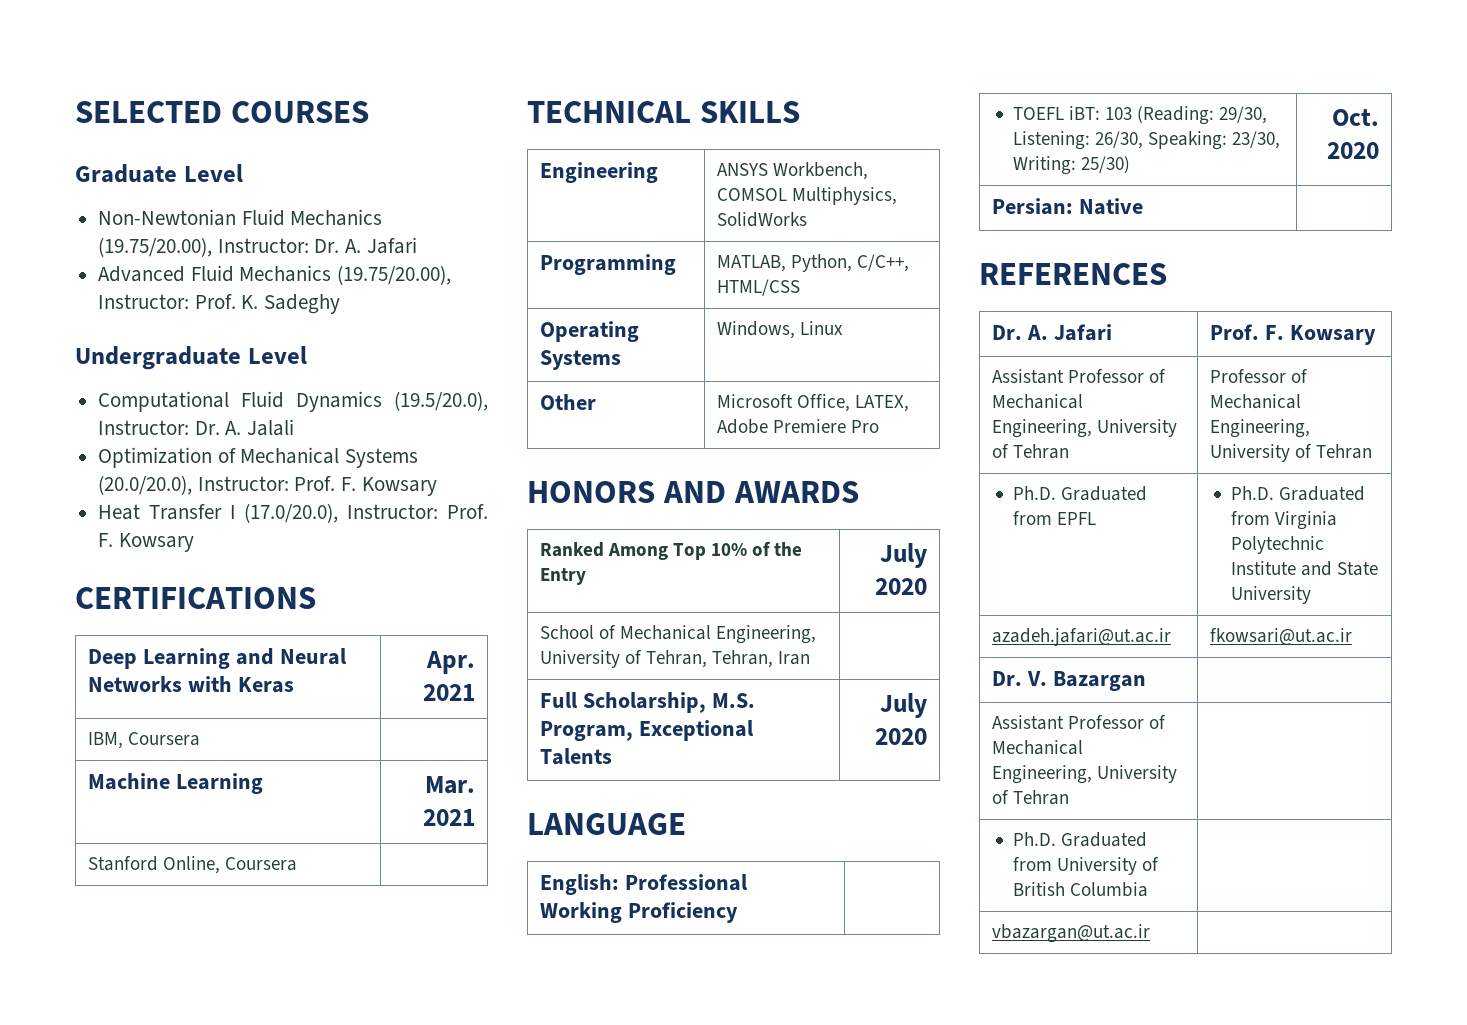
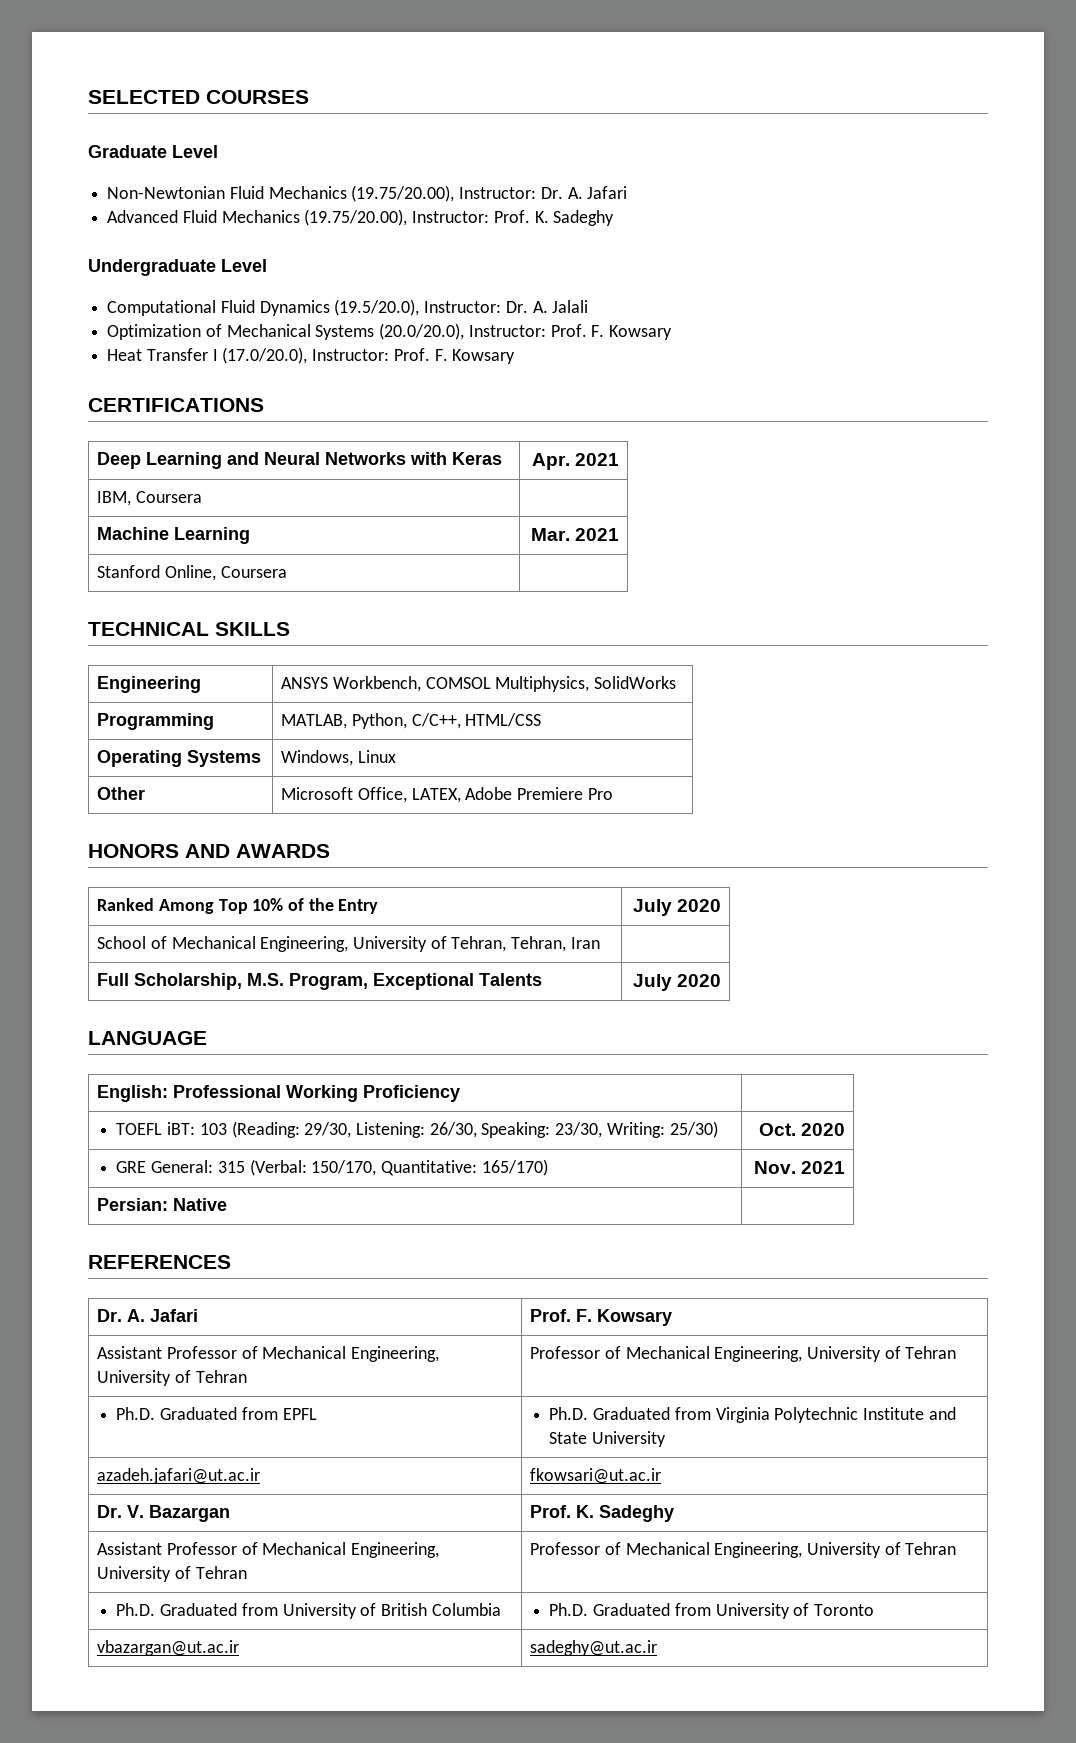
+ GRE General: 315 (Verbal: 150/170, Quantitative: 165/170) | Nov. 2021
- Dr. V. Bazargan |
- Assistant Professor of Mechanical Engineering, University of Tehran |
+ Dr. V. Bazargan | Prof. K. Sadeghy
+ Assistant Professor of Mechanical Engineering, University of Tehran | Professor of Mechanical Engineering, University of Tehran
- Ph.D. Graduated from University of British Columbia |
+ Ph.D. Graduated from University of British Columbia | Ph.D. Graduated from University of Toronto
- vbazargan@ut.ac.ir |
+ vbazargan@ut.ac.ir | sadeghy@ut.ac.ir

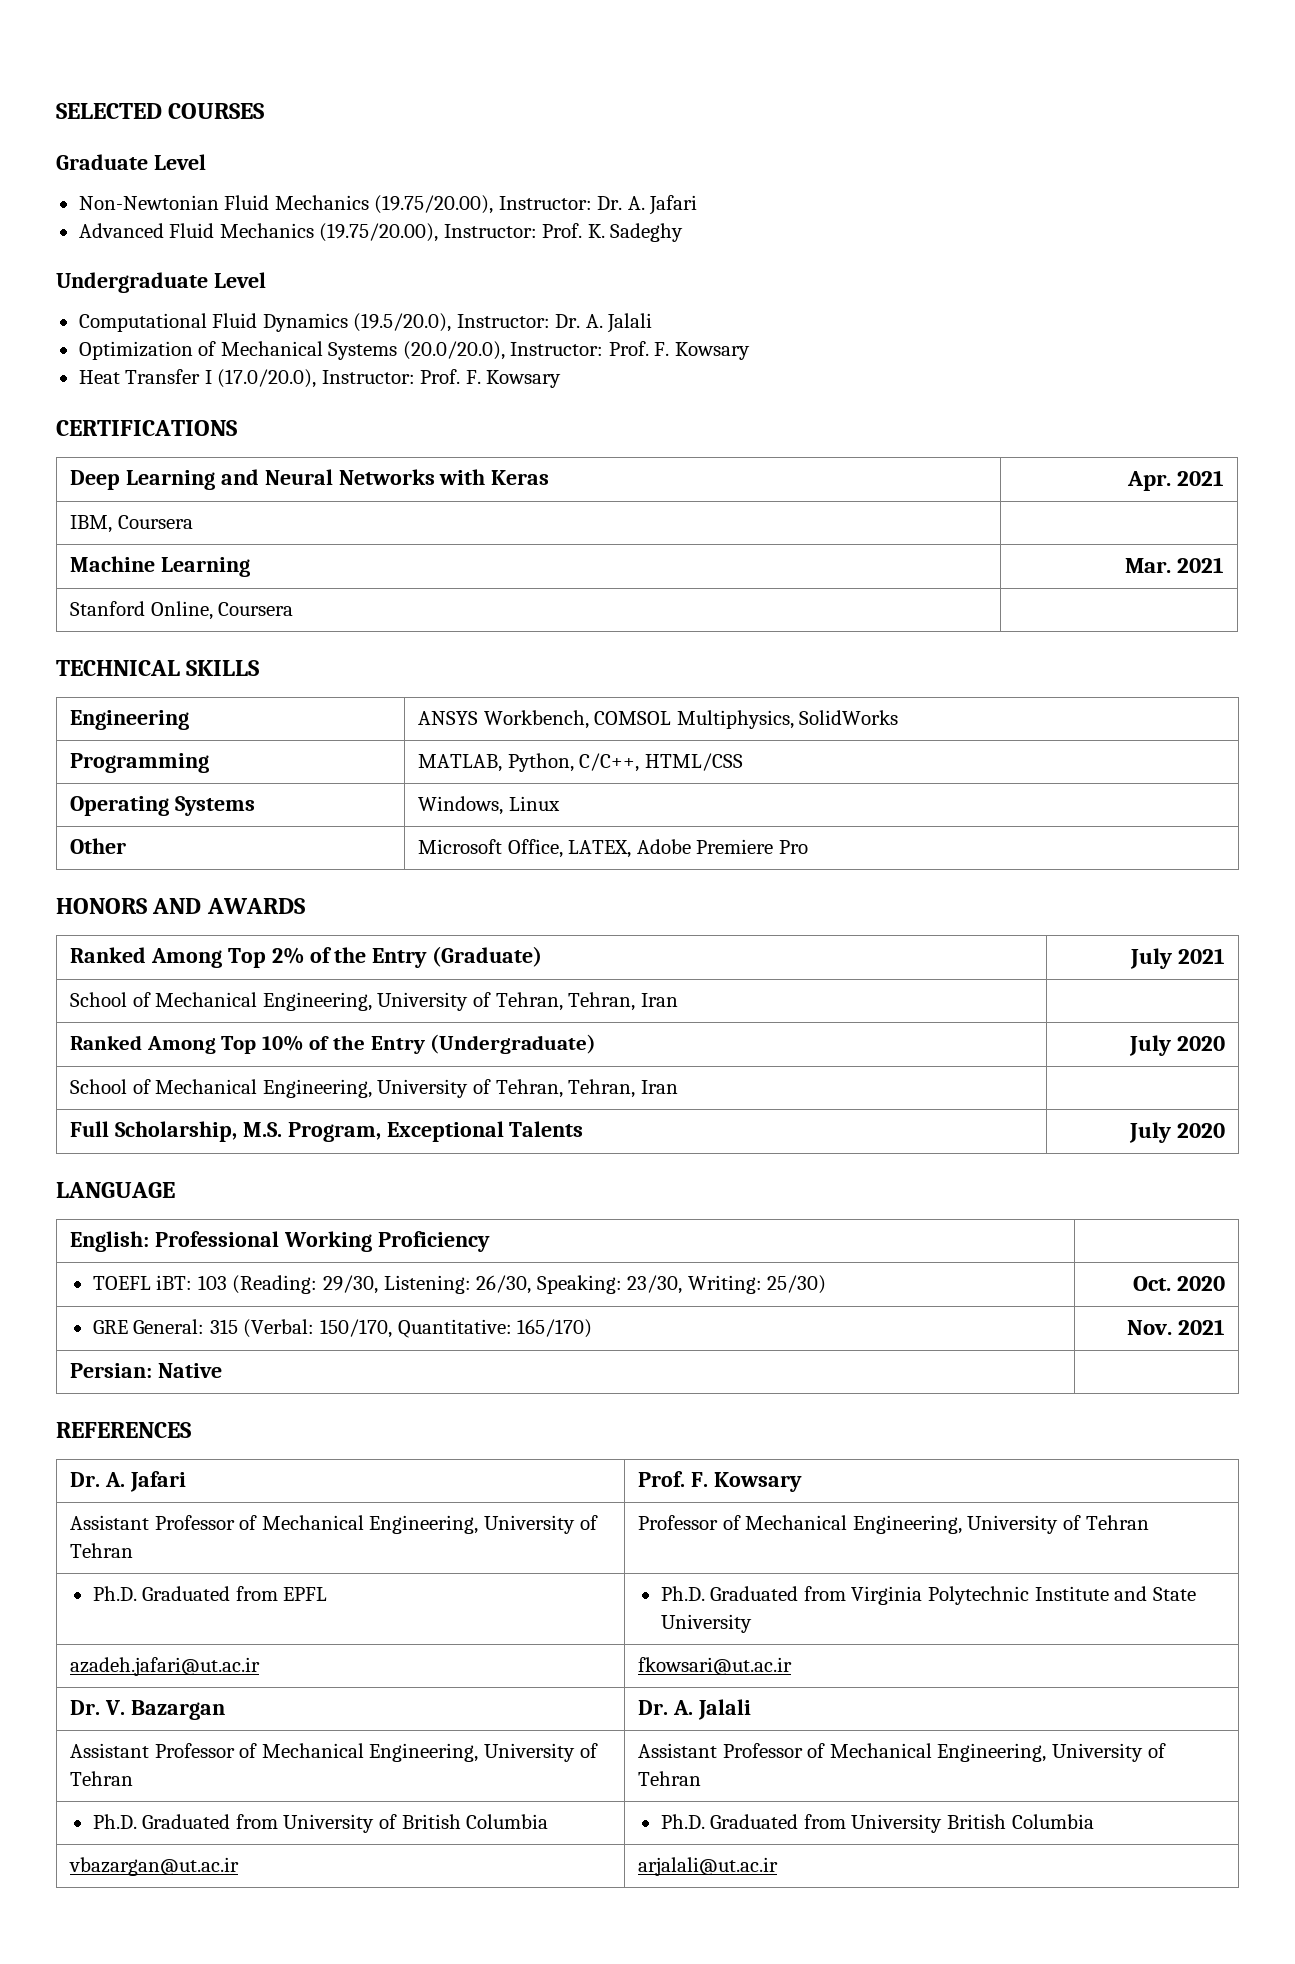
+ Ranked Among Top 2% of the Entry (Graduate) | July 2021
+ School of Mechanical Engineering, University of Tehran, Tehran, Iran |
- Ranked Among Top 10% of the Entry | July 2020
+ Ranked Among Top 10% of the Entry (Undergraduate) | July 2020
- Dr. V. Bazargan | Prof. K. Sadeghy
- Assistant Professor of Mechanical Engineering, University of Tehran | Professor of Mechanical Engineering, University of Tehran
+ Dr. V. Bazargan | Dr. A. Jalali
+ Assistant Professor of Mechanical Engineering, University of Tehran | Assistant Professor of Mechanical Engineering, University of Tehran
- Ph.D. Graduated from University of British Columbia | Ph.D. Graduated from University of Toronto
+ Ph.D. Graduated from University of British Columbia | Ph.D. Graduated from University British Columbia
- vbazargan@ut.ac.ir | sadeghy@ut.ac.ir
+ vbazargan@ut.ac.ir | arjalali@ut.ac.ir

